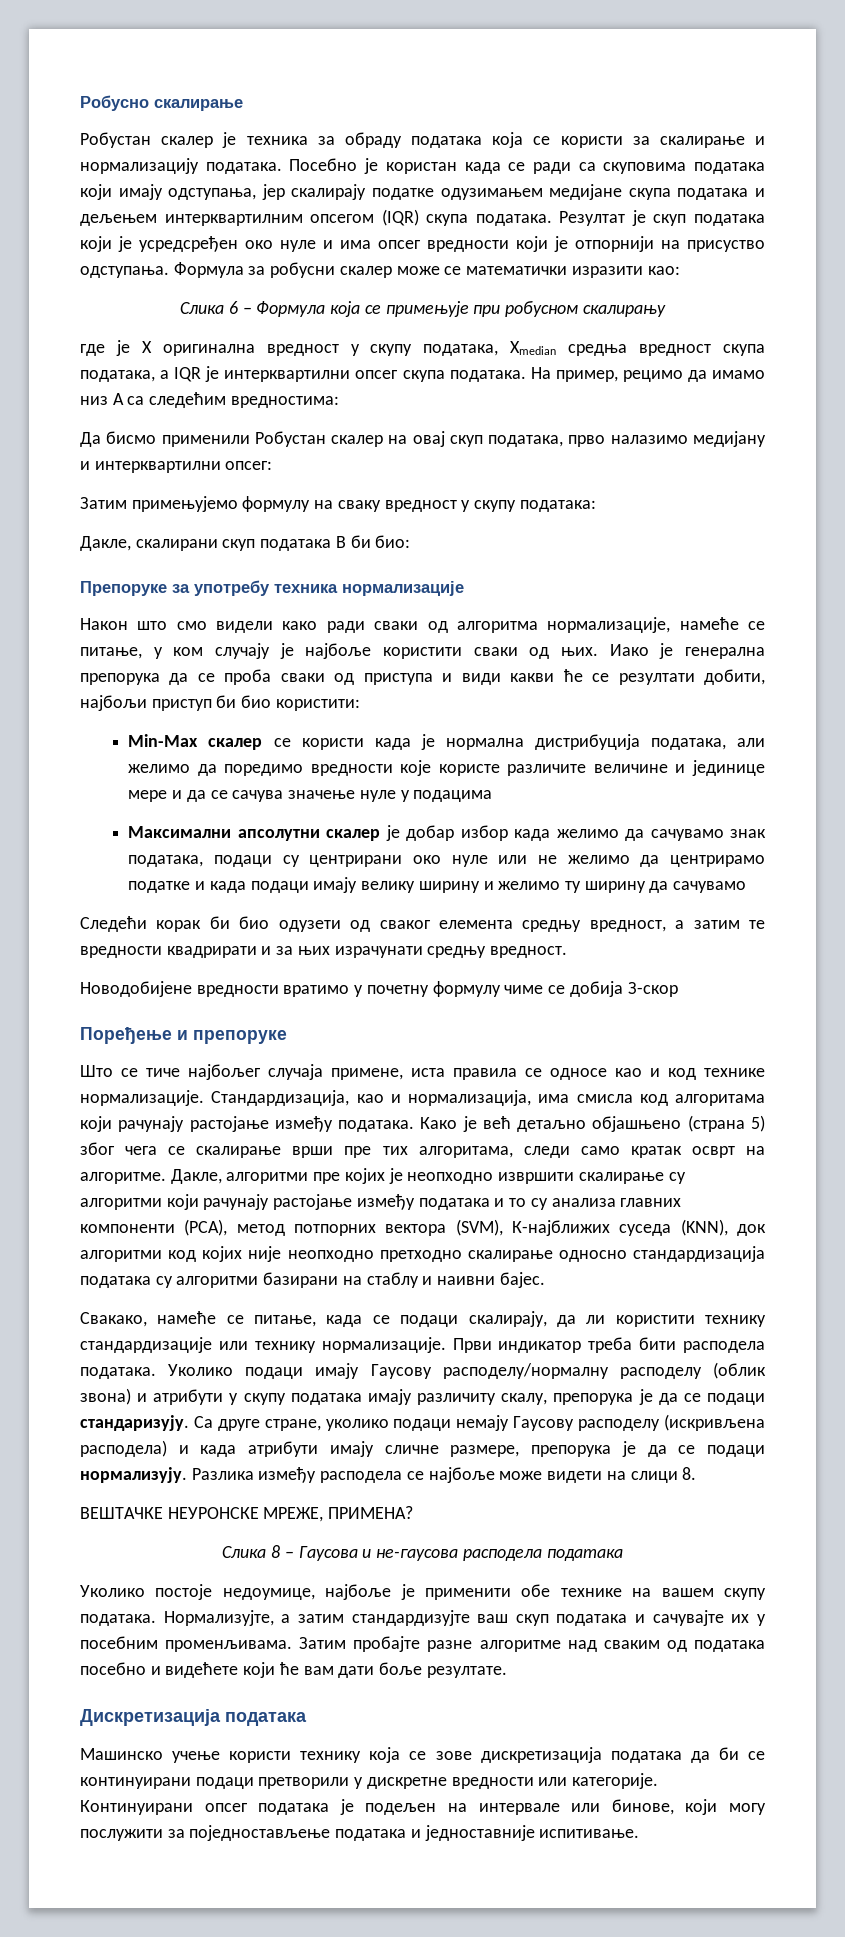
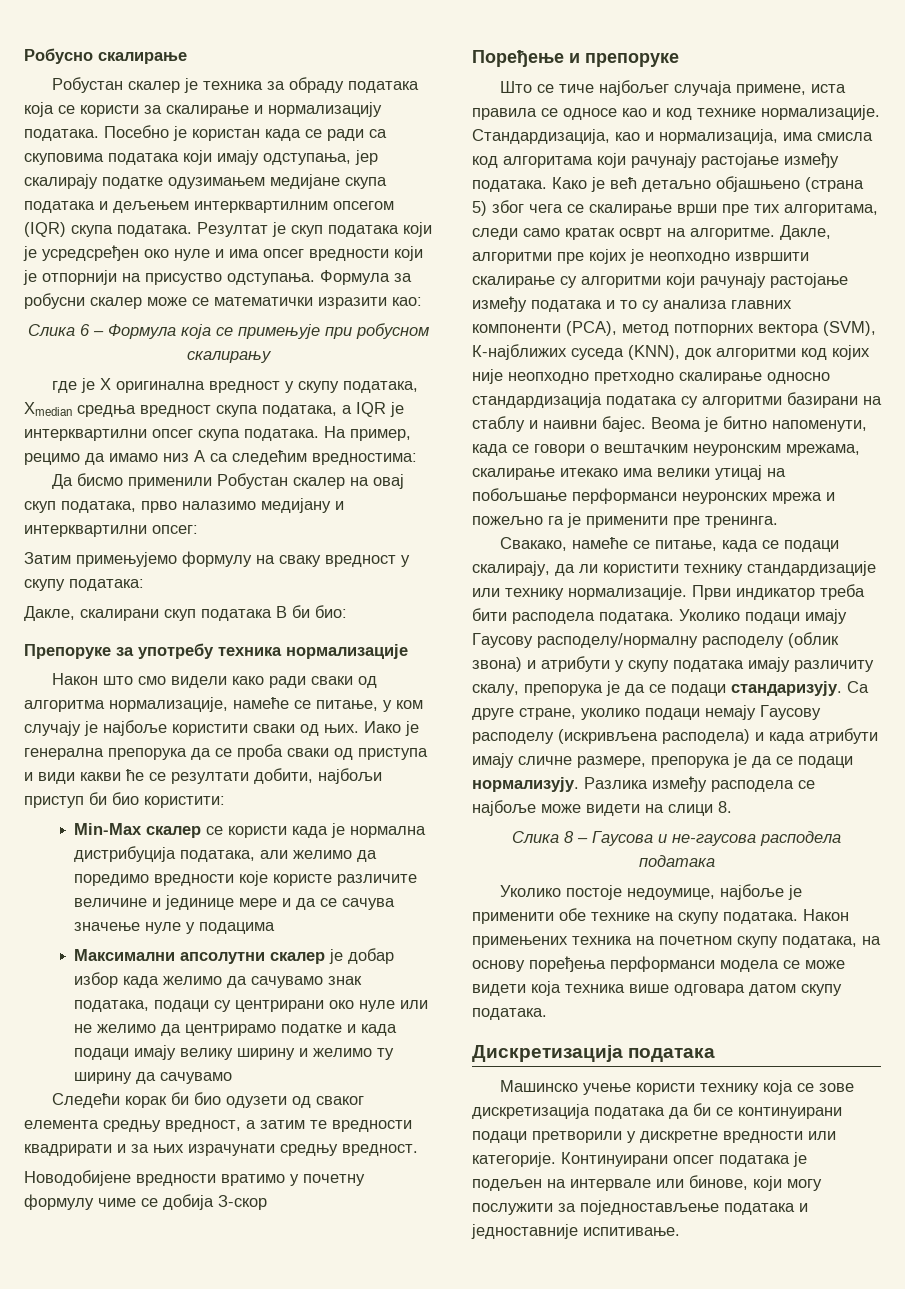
+ Веома је битно напоменути, када се говори о вештачким неуронским мрежама, скалирање итекако има велики утицај на побољшање перформанси неуронских мрежа и пожељно га је применити пре тренинга.
- ВЕШТАЧКЕ НЕУРОНСКЕ МРЕЖЕ, ПРИМЕНА?
- Уколико постоје недоумице, најбоље је применити обе технике на вашем скупу података. Нормализујте, а затим стандардизујте ваш скуп података и сачувајте их у посебним променљивама. Затим пробајте разне алгоритме над сваким од података посебно и видећете који ће вам дати боље резултате.
+ Уколико постоје недоумице, најбоље је применити обе технике на скупу података. Након примењених техника на почетном скупу података, на основу поређења перформанси модела се може видети која техника више одговара датом скупу података.

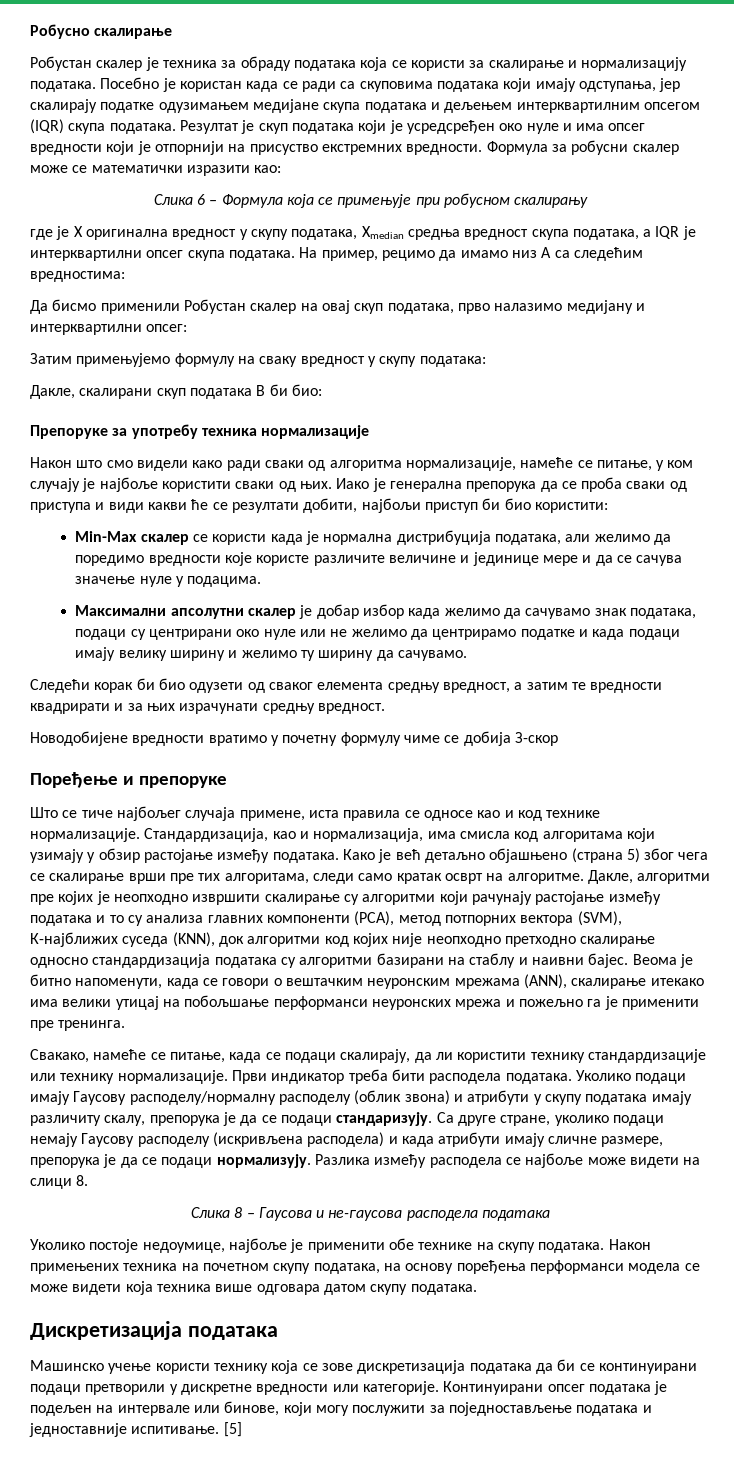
- Резултат је скуп података који је усредсређен око нуле и има опсег вредности који је отпорнији на присуство одступања.
+ Резултат је скуп података који је усредсређен око нуле и има опсег вредности који је отпорнији на присуство екстремних вредности.
- Min-Max скалер се користи када је нормална дистрибуција података, али желимо да поредимо вредности које користе различите величине и јединице мере и да се сачува значење нуле у подацима
+ Min-Max скалер се користи када је нормална дистрибуција података, али желимо да поредимо вредности које користе различите величине и јединице мере и да се сачува значење нуле у подацима.
- Максимални апсолутни скалер је добар избор када желимо да сачувамо знак података, подаци су центрирани око нуле или не желимо да центрирамо податке и када подаци имају велику ширину и желимо ту ширину да сачувамо
+ Максимални апсолутни скалер је добар избор када желимо да сачувамо знак података, подаци су центрирани око нуле или не желимо да центрирамо податке и када подаци имају велику ширину и желимо ту ширину да сачувамо.
- Стандардизација, као и нормализација, има смисла код алгоритама који рачунају растојање између података.
+ Стандардизација, као и нормализација, има смисла код алгоритама који узимају у обзир растојање између података.
- Веома је битно напоменути, када се говори о вештачким неуронским мрежама, скалирање итекако има велики утицај на побољшање перформанси неуронских мрежа и пожељно га је применити пре тренинга.
+ Веома је битно напоменути, када се говори о вештачким неуронским мрежама (ANN), скалирање итекако има велики утицај на побољшање перформанси неуронских мрежа и пожељно га је применити пре тренинга.
+ [5]

